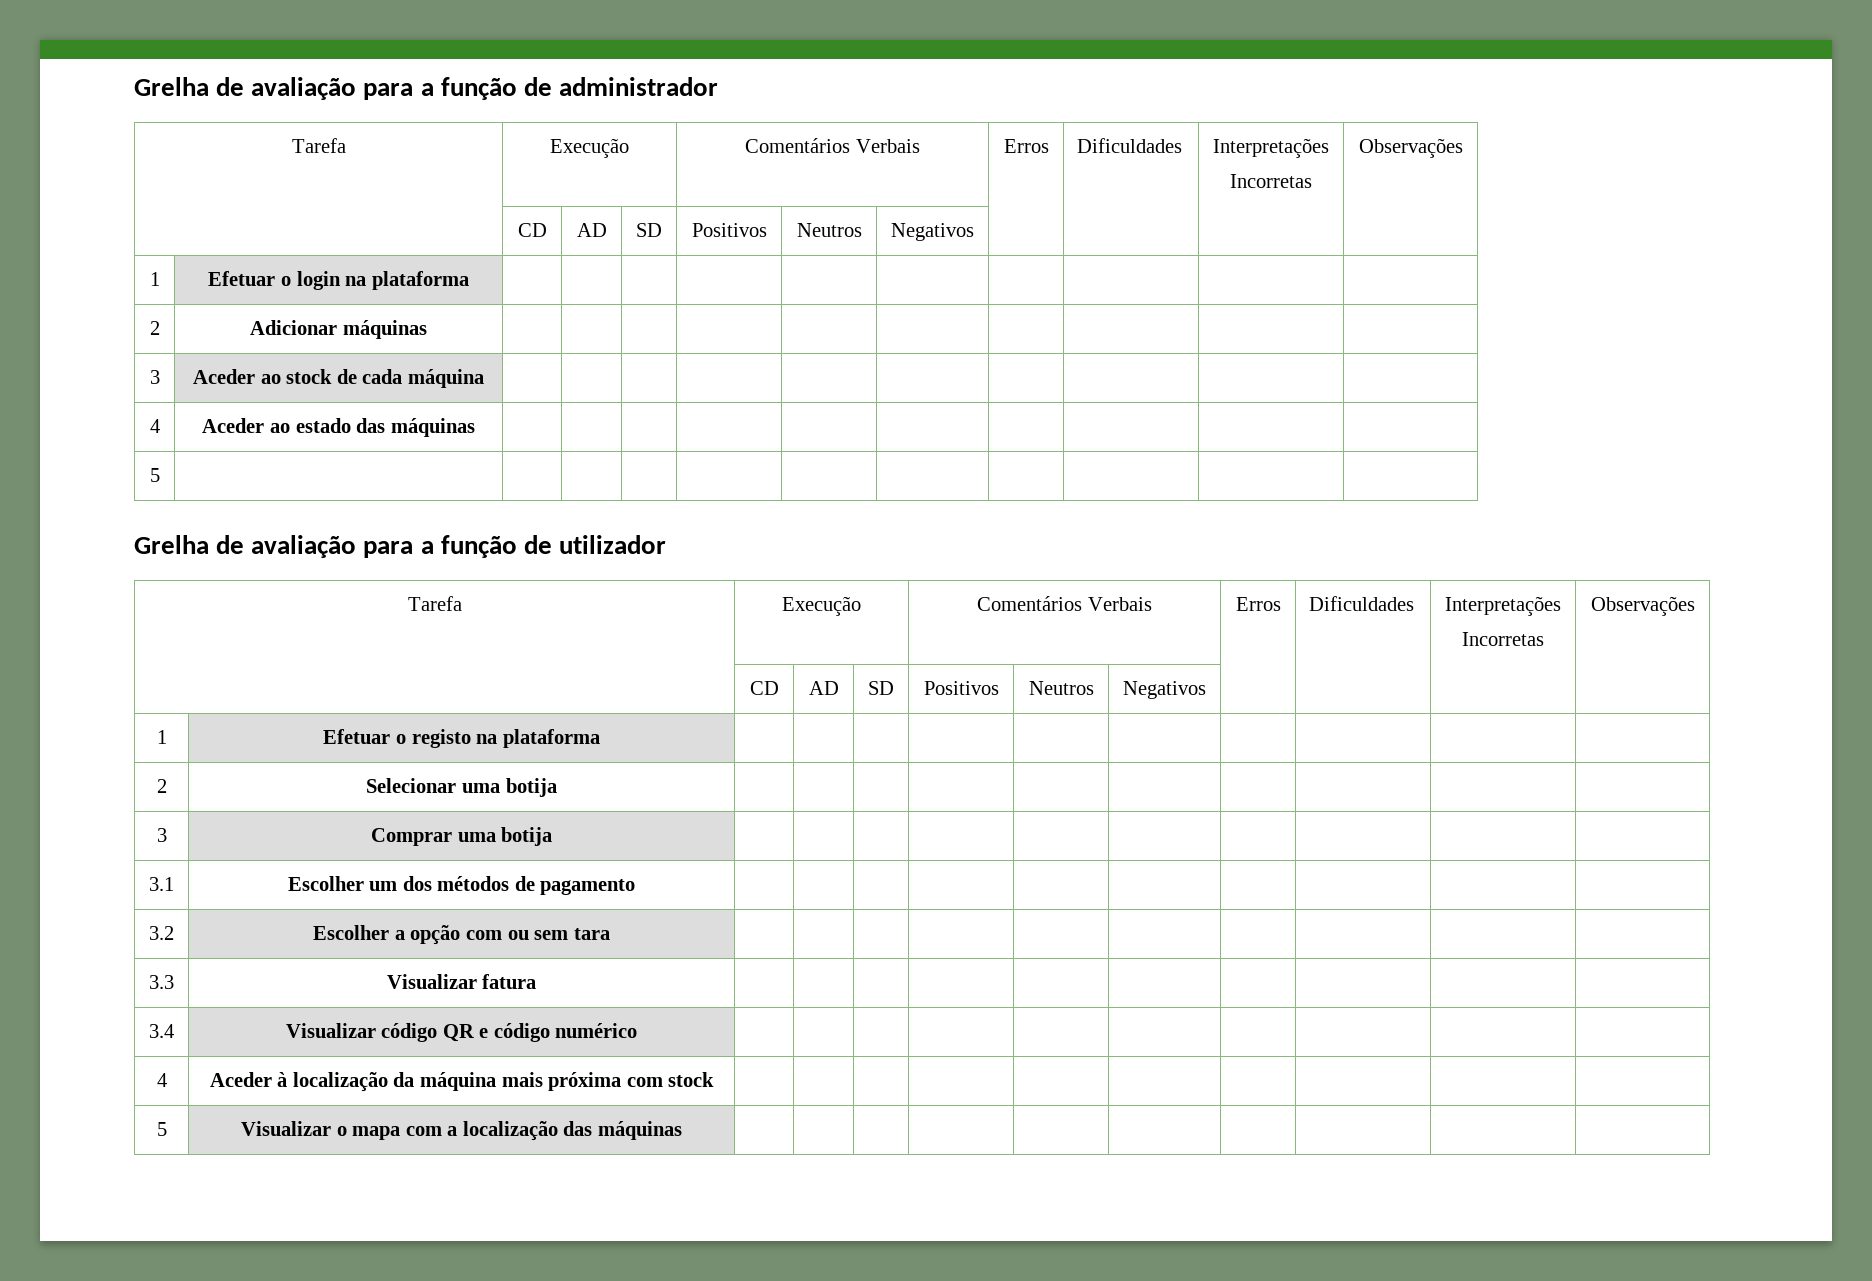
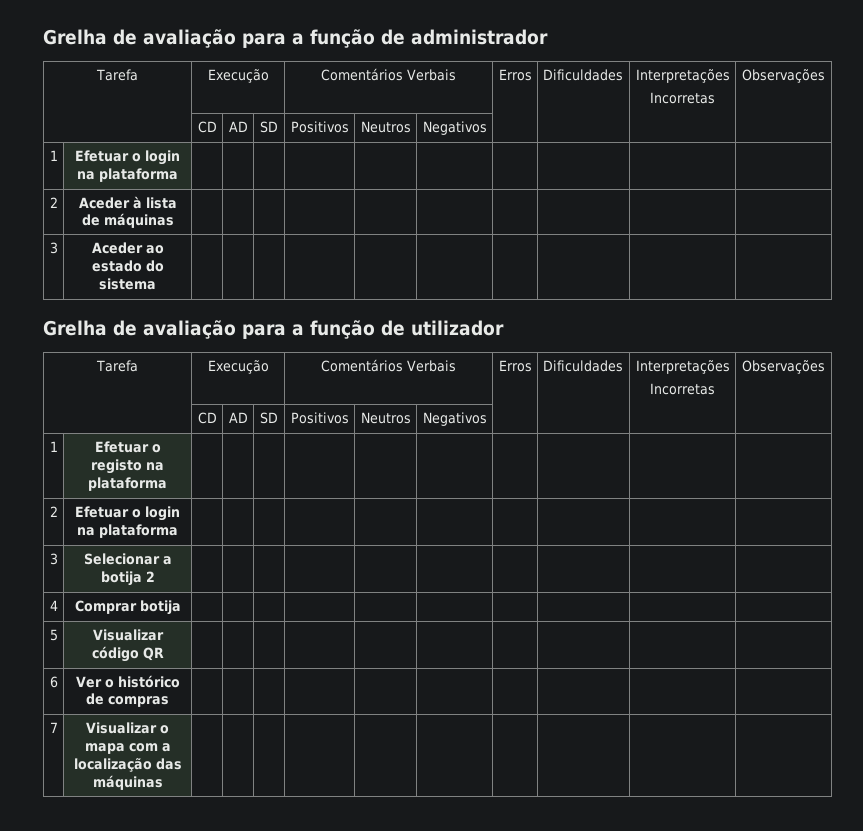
- 2 | Adicionar máquinas | | | | | | | | | |
- 3 | Aceder ao stock de cada máquina | | | | | | | | | |
- 4 | Aceder ao estado das máquinas | | | | | | | | | |
- 5 | | | | | | | | | | |
+ 2 | Aceder à lista de máquinas | | | | | | | | | |
+ 3 | Aceder ao estado do sistema | | | | | | | | | |
- 2 | Selecionar uma botija | | | | | | | | | |
- 3 | Comprar uma botija | | | | | | | | | |
- 3.1 | Escolher um dos métodos de pagamento | | | | | | | | | |
- 3.2 | Escolher a opção com ou sem tara | | | | | | | | | |
- 3.3 | Visualizar fatura | | | | | | | | | |
- 3.4 | Visualizar código QR e código numérico | | | | | | | | | |
- 4 | Aceder à localização da máquina mais próxima com stock | | | | | | | | | |
- 5 | Visualizar o mapa com a localização das máquinas | | | | | | | | | |
+ 2 | Efetuar o login na plataforma | | | | | | | | | |
+ 3 | Selecionar a botija 2 | | | | | | | | | |
+ 4 | Comprar botija | | | | | | | | | |
+ 5 | Visualizar código QR | | | | | | | | | |
+ 6 | Ver o histórico de compras | | | | | | | | | |
+ 7 | Visualizar o mapa com a localização das máquinas | | | | | | | | | |

